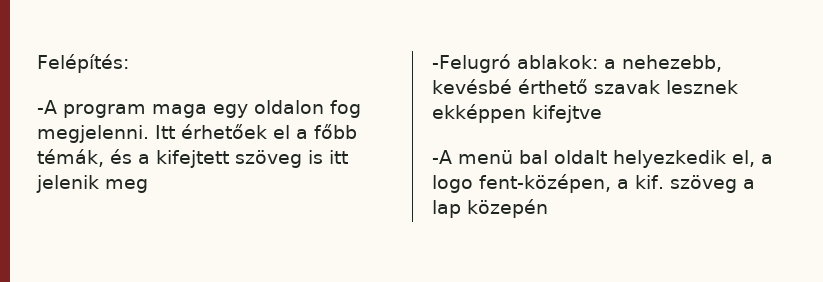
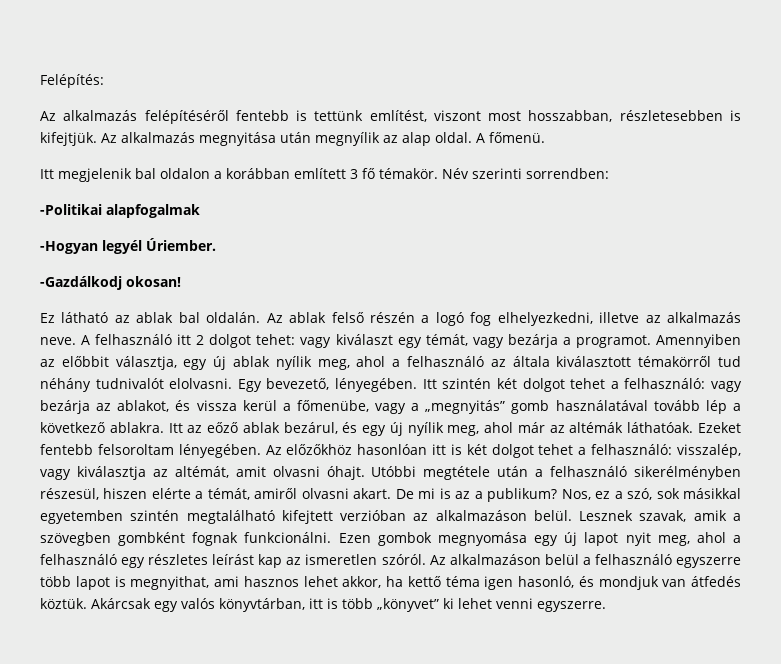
- -A program maga egy oldalon fog megjelenni. Itt érhetőek el a főbb témák, és a kifejtett szöveg is itt jelenik meg
- -Felugró ablakok: a nehezebb, kevésbé érthető szavak lesznek ekképpen kifejtve
- -A menü bal oldalt helyezkedik el, a logo fent-középen, a kif. szöveg a lap közepén
+ Az alkalmazás felépítéséről fentebb is tettünk említést, viszont most hosszabban, részletesebben is kifejtjük. Az alkalmazás megnyitása után megnyílik az alap oldal. A főmenü.
+ Itt megjelenik bal oldalon a korábban említett 3 fő témakör. Név szerinti sorrendben:
+ -Politikai alapfogalmak
+ -Hogyan legyél Úriember.
+ -Gazdálkodj okosan!
+ Ez látható az ablak bal oldalán. Az ablak felső részén a logó fog elhelyezkedni, illetve az alkalmazás neve. A felhasználó itt 2 dolgot tehet: vagy kiválaszt egy témát, vagy bezárja a programot. Amennyiben az előbbit választja, egy új ablak nyílik meg, ahol a felhasználó az általa kiválasztott témakörről tud néhány tudnivalót elolvasni. Egy bevezető, lényegében. Itt szintén két dolgot tehet a felhasználó: vagy bezárja az ablakot, és vissza kerül a főmenübe, vagy a „megnyitás” gomb használatával tovább lép a következő ablakra. Itt az eőző ablak bezárul, és egy új nyílik meg, ahol már az altémák láthatóak. Ezeket fentebb felsoroltam lényegében. Az előzőkhöz hasonlóan itt is két dolgot tehet a felhasználó: visszalép, vagy kiválasztja az altémát, amit olvasni óhajt. Utóbbi megtétele után a felhasználó sikerélményben részesül, hiszen elérte a témát, amiről olvasni akart. De mi is az a publikum? Nos, ez a szó, sok másikkal egyetemben szintén megtalálható kifejtett verzióban az alkalmazáson belül. Lesznek szavak, amik a szövegben gombként fognak funkcionálni. Ezen gombok megnyomása egy új lapot nyit meg, ahol a felhasználó egy részletes leírást kap az ismeretlen szóról. Az alkalmazáson belül a felhasználó egyszerre több lapot is megnyithat, ami hasznos lehet akkor, ha kettő téma igen hasonló, és mondjuk van átfedés köztük. Akárcsak egy valós könyvtárban, itt is több „könyvet” ki lehet venni egyszerre.

